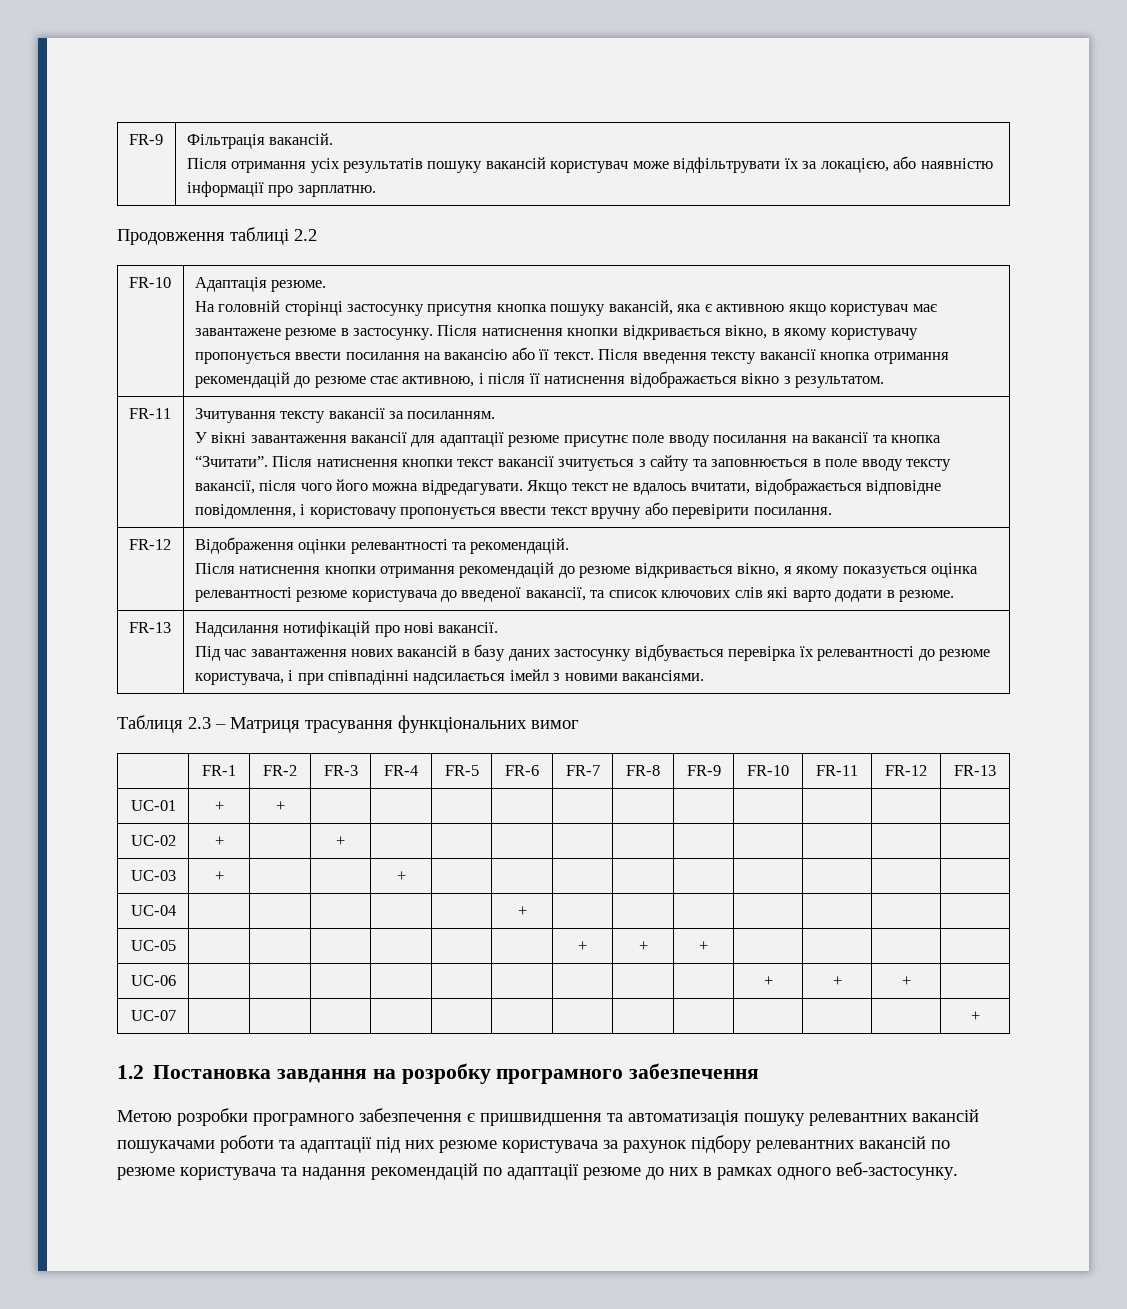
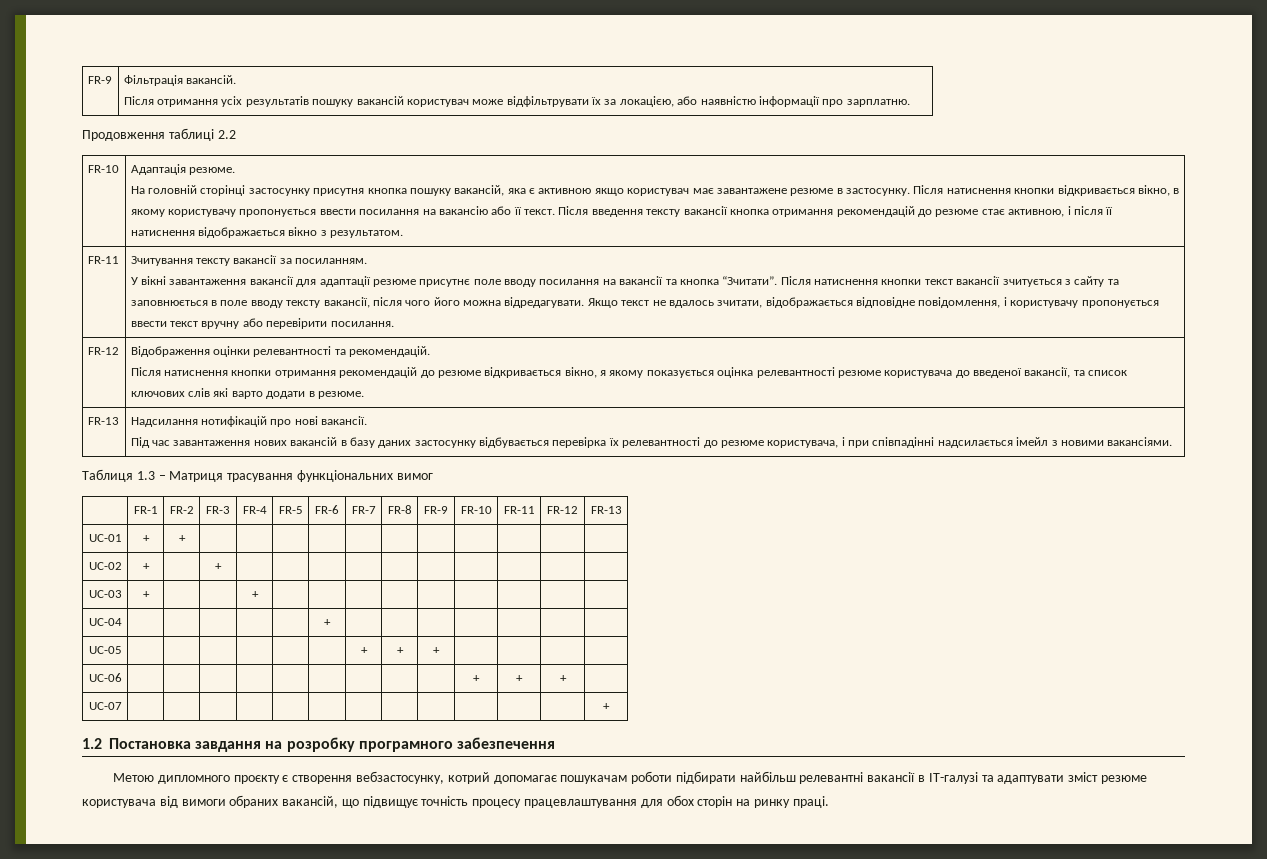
- Якщо текст не вдалось вчитати, відображається відповідне повідомлення, і користовачу пропонується ввести текст вручну або перевірити посилання.
+ Якщо текст не вдалось зчитати, відображається відповідне повідомлення, і користувачу пропонується ввести текст вручну або перевірити посилання.
- Таблиця 2.3 – Матриця трасування функціональних вимог
+ Таблиця 1.3 – Матриця трасування функціональних вимог
- Метою розробки програмного забезпечення є пришвидшення та автоматизація пошуку релевантних вакансій пошукачами роботи та адаптації під них резюме користувача за рахунок підбору релевантних вакансій по резюме користувача та надання рекомендацій по адаптації резюме до них в рамках одного веб-застосунку.
+ Метою дипломного проєкту є створення вебзастосунку, котрий допомагає пошукачам роботи підбирати найбільш релевантні вакансії в IT-галузі та адаптувати зміст резюме користувача від вимоги обраних вакансій, що підвищує точність процесу працевлаштування для обох сторін на ринку праці.

